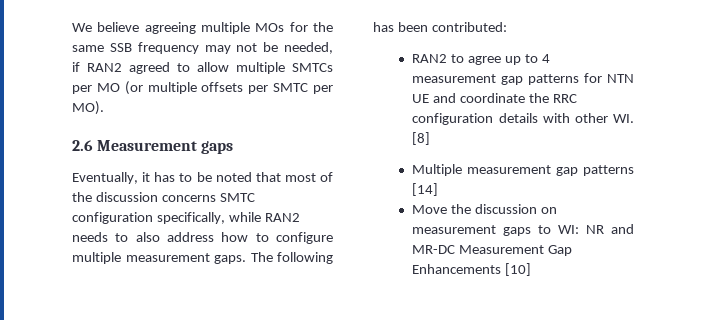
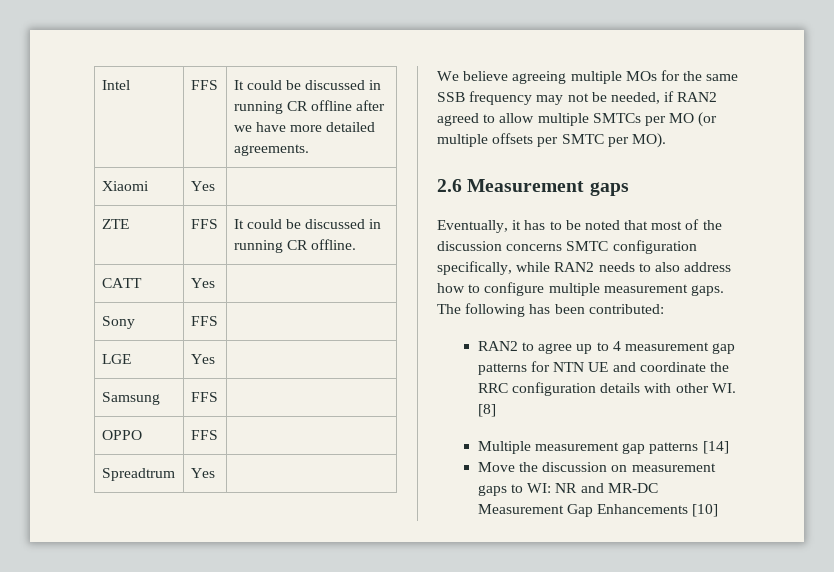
+ Intel | FFS | It could be discussed in running CR offline after we have more detailed agreements.
+ Xiaomi | Yes |
+ ZTE | FFS | It could be discussed in running CR offline.
+ CATT | Yes |
+ Sony | FFS |
+ LGE | Yes |
+ Samsung | FFS |
+ OPPO | FFS |
+ Spreadtrum | Yes |

